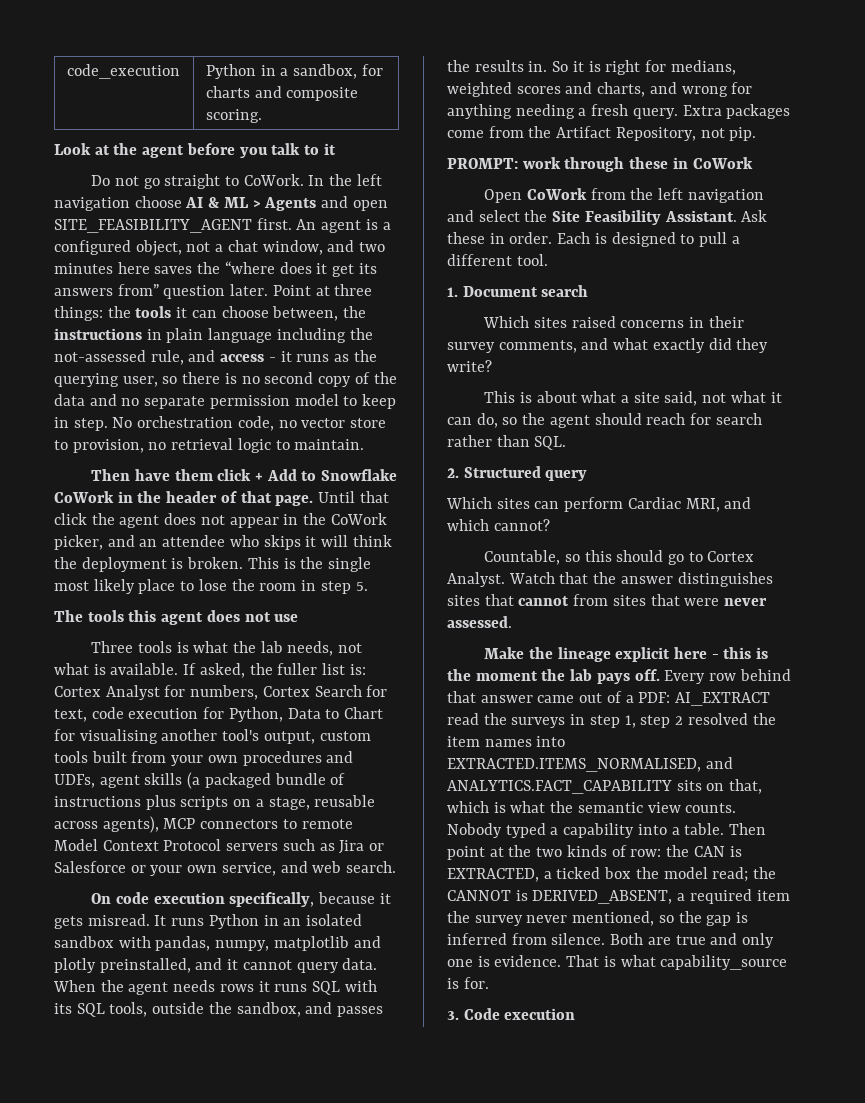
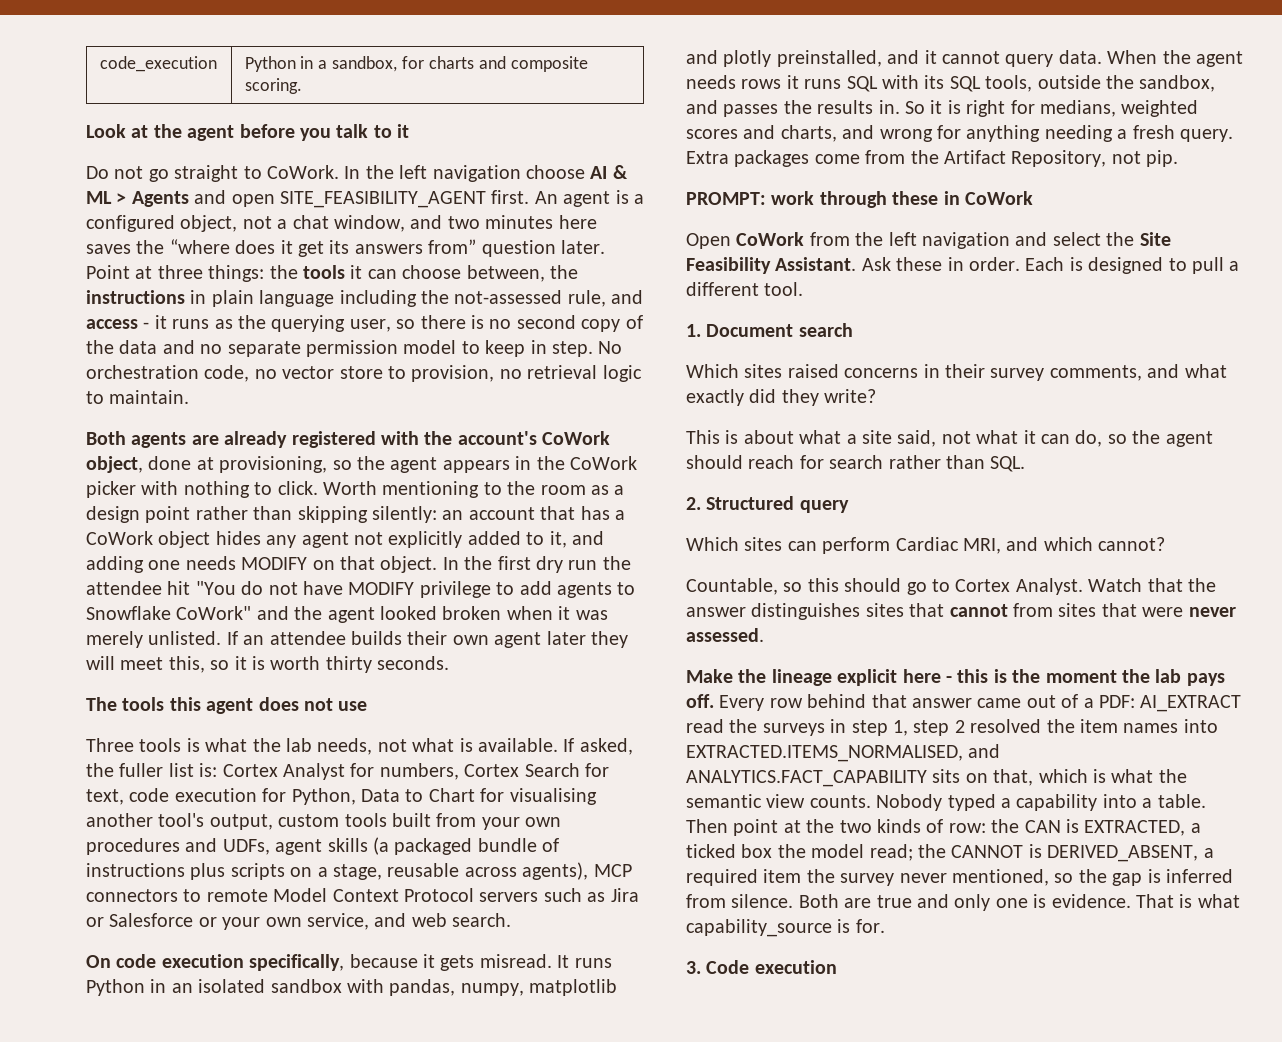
- Then have them click + Add to Snowflake CoWork in the header of that page. Until that click the agent does not appear in the CoWork picker, and an attendee who skips it will think the deployment is broken. This is the single most likely place to lose the room in step 5.
+ Both agents are already registered with the account's CoWork object, done at provisioning, so the agent appears in the CoWork picker with nothing to click. Worth mentioning to the room as a design point rather than skipping silently: an account that has a CoWork object hides any agent not explicitly added to it, and adding one needs MODIFY on that object. In the first dry run the attendee hit "You do not have MODIFY privilege to add agents to Snowflake CoWork" and the agent looked broken when it was merely unlisted. If an attendee builds their own agent later they will meet this, so it is worth thirty seconds.

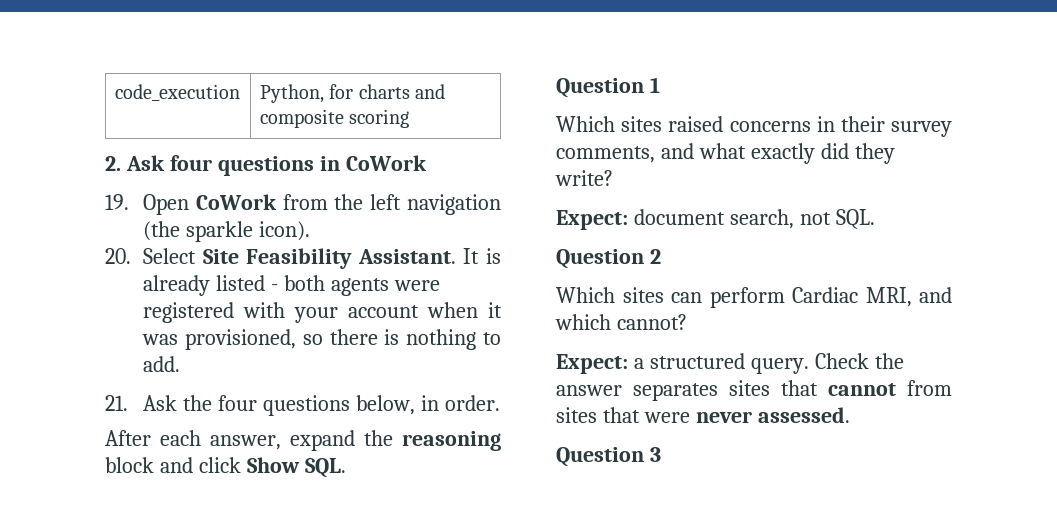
- code_execution | Python in a sandbox, for charts and composite scoring.
- Look at the agent before you talk to it
- Do not go straight to CoWork. In the left navigation choose AI & ML > Agents and open SITE_FEASIBILITY_AGENT first. An agent is a configured object, not a chat window, and two minutes here saves the “where does it get its answers from” question later. Point at three things: the tools it can choose between, the instructions in plain language including the not-assessed rule, and access - it runs as the querying user, so there is no second copy of the data and no separate permission model to keep in step. No orchestration code, no vector store to provision, no retrieval logic to maintain.
- Both agents are already registered with the account's CoWork object, done at provisioning, so the agent appears in the CoWork picker with nothing to click. Worth mentioning to the room as a design point rather than skipping silently: an account that has a CoWork object hides any agent not explicitly added to it, and adding one needs MODIFY on that object. In the first dry run the attendee hit "You do not have MODIFY privilege to add agents to Snowflake CoWork" and the agent looked broken when it was merely unlisted. If an attendee builds their own agent later they will meet this, so it is worth thirty seconds.
- The tools this agent does not use
- Three tools is what the lab needs, not what is available. If asked, the fuller list is: Cortex Analyst for numbers, Cortex Search for text, code execution for Python, Data to Chart for visualising another tool's output, custom tools built from your own procedures and UDFs, agent skills (a packaged bundle of instructions plus scripts on a stage, reusable across agents), MCP connectors to remote Model Context Protocol servers such as Jira or Salesforce or your own service, and web search.
- On code execution specifically, because it gets misread. It runs Python in an isolated sandbox with pandas, numpy, matplotlib and plotly preinstalled, and it cannot query data. When the agent needs rows it runs SQL with its SQL tools, outside the sandbox, and passes the results in. So it is right for medians, weighted scores and charts, and wrong for anything needing a fresh query. Extra packages come from the Artifact Repository, not pip.
- PROMPT: work through these in CoWork
+ code_execution | Python, for charts and composite scoring
+ 2. Ask four questions in CoWork
- Open CoWork from the left navigation and select the Site Feasibility Assistant. Ask these in order. Each is designed to pull a different tool.
- 1. Document search
+ 19. Open CoWork from the left navigation (the sparkle icon).
+ 20. Select Site Feasibility Assistant. It is already listed - both agents were registered with your account when it was provisioned, so there is nothing to add.
+ 21. Ask the four questions below, in order.
+ After each answer, expand the reasoning block and click Show SQL.
+ Question 1
- This is about what a site said, not what it can do, so the agent should reach for search rather than SQL.
- 2. Structured query
+ Expect: document search, not SQL.
+ Question 2
- Countable, so this should go to Cortex Analyst. Watch that the answer distinguishes sites that cannot from sites that were never assessed.
+ Expect: a structured query. Check the answer separates sites that cannot from sites that were never assessed.
- Make the lineage explicit here - this is the moment the lab pays off. Every row behind that answer came out of a PDF: AI_EXTRACT read the surveys in step 1, step 2 resolved the item names into EXTRACTED.ITEMS_NORMALISED, and ANALYTICS.FACT_CAPABILITY sits on that, which is what the semantic view counts. Nobody typed a capability into a table. Then point at the two kinds of row: the CAN is EXTRACTED, a ticked box the model read; the CANNOT is DERIVED_ABSENT, a required item the survey never mentioned, so the gap is inferred from silence. Both are true and only one is evidence. That is what capability_source is for.
- 3. Code execution
+ Question 3

